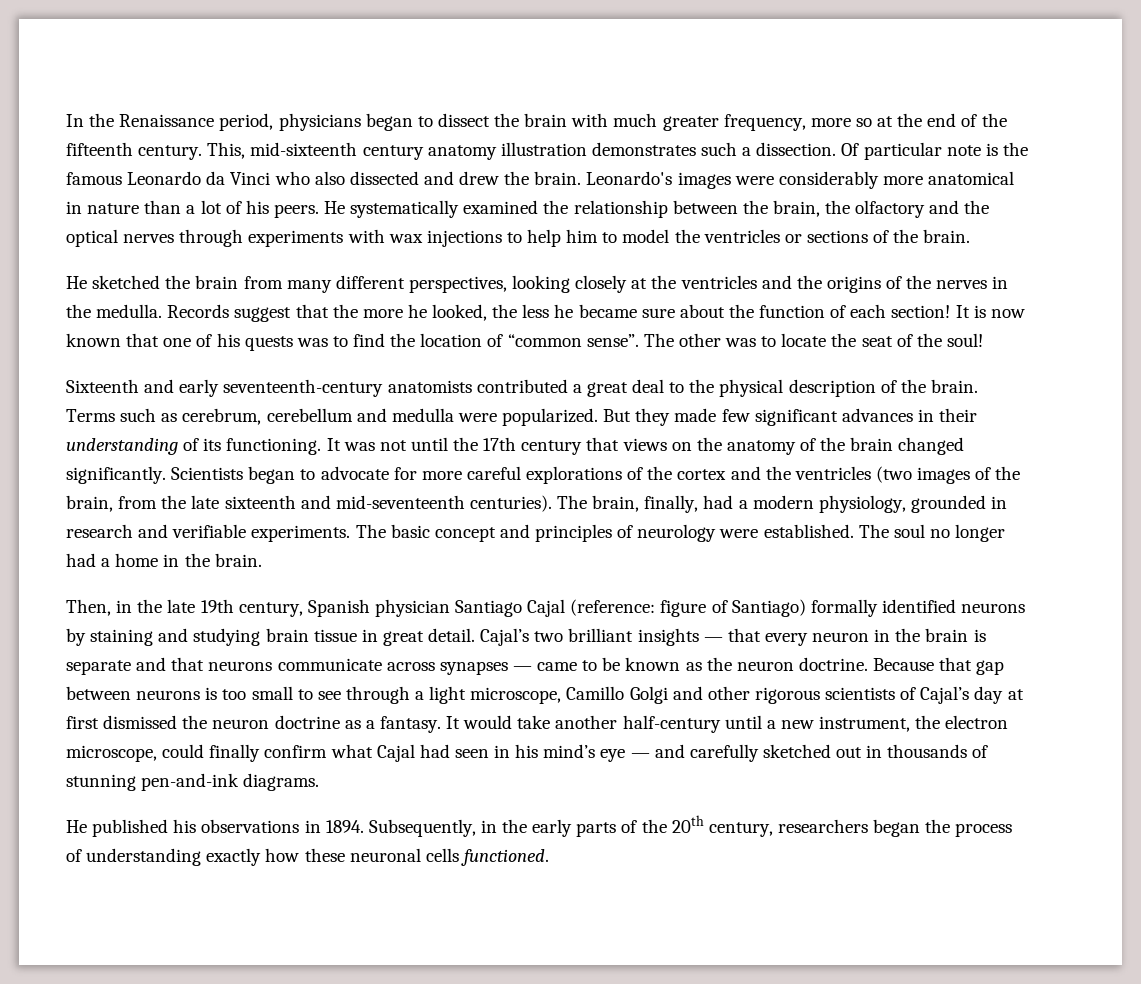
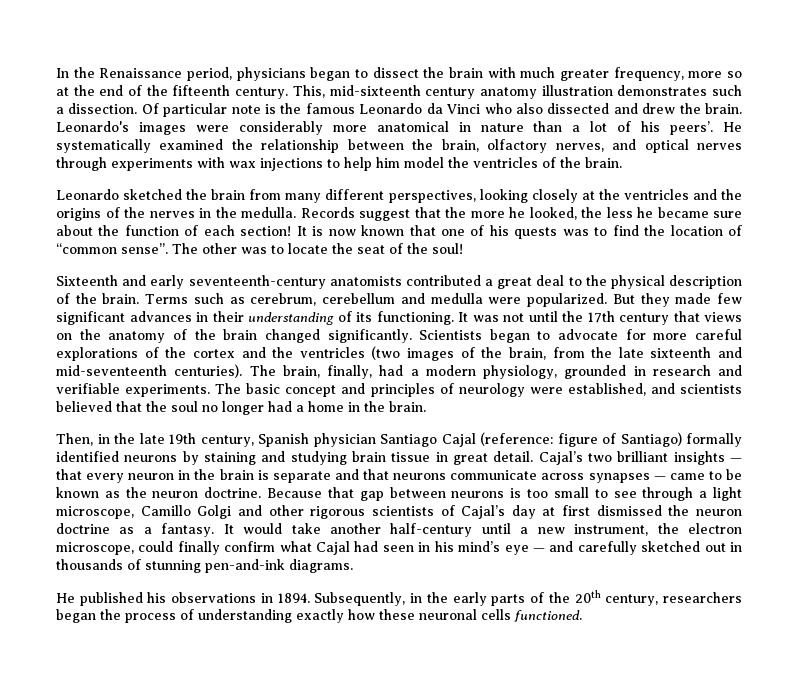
- Leonardo's images were considerably more anatomical in nature than a lot of his peers.
+ Leonardo's images were considerably more anatomical in nature than a lot of his peers’.
- He systematically examined the relationship between the brain, the olfactory and the optical nerves through experiments with wax injections to help him to model the ventricles or sections of the brain.
+ He systematically examined the relationship between the brain, olfactory nerves, and optical nerves through experiments with wax injections to help him model the ventricles of the brain.
- He sketched the brain from many different perspectives, looking closely at the ventricles and the origins of the nerves in the medulla.
+ Leonardo sketched the brain from many different perspectives, looking closely at the ventricles and the origins of the nerves in the medulla.
- The basic concept and principles of neurology were established. The soul no longer had a home in the brain.
+ The basic concept and principles of neurology were established, and scientists believed that the soul no longer had a home in the brain.

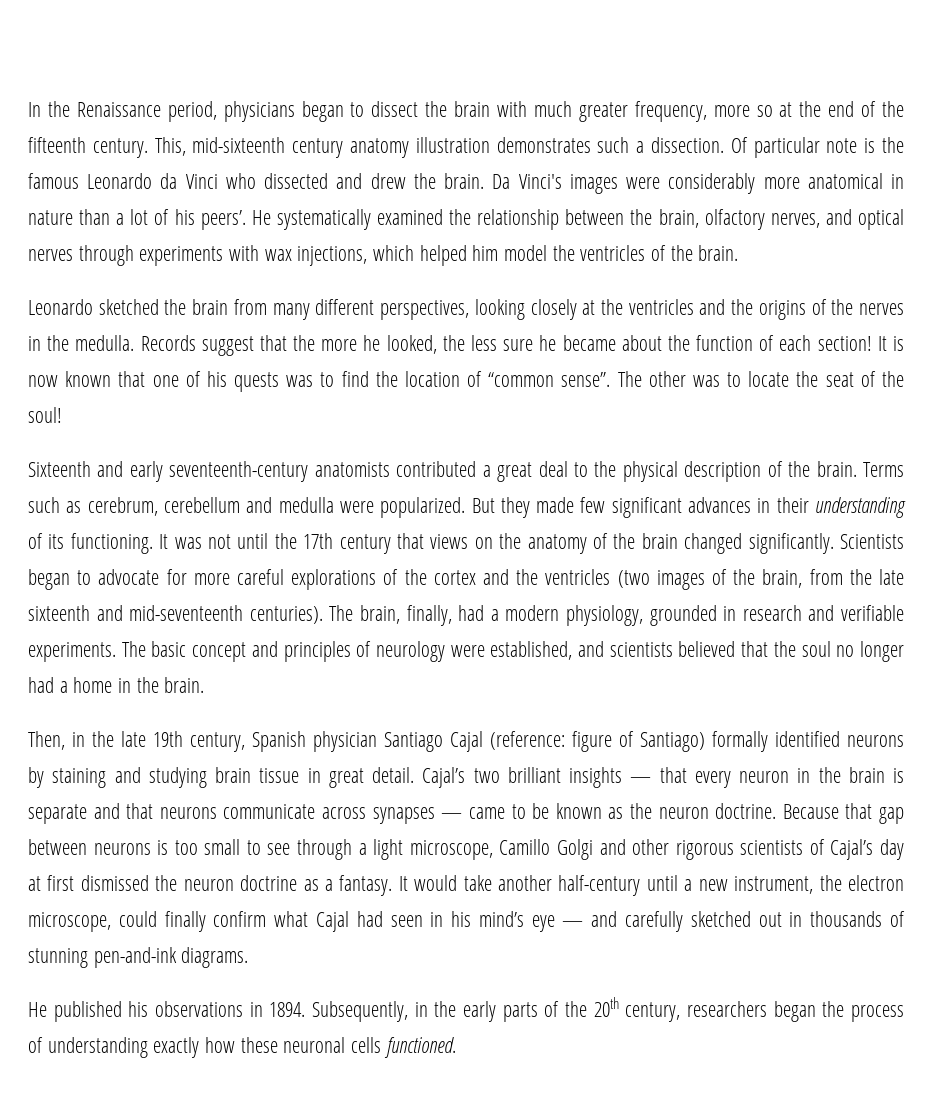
- Of particular note is the famous Leonardo da Vinci who also dissected and drew the brain.
+ Of particular note is the famous Leonardo da Vinci who dissected and drew the brain.
- Leonardo's images were considerably more anatomical in nature than a lot of his peers’.
+ Da Vinci's images were considerably more anatomical in nature than a lot of his peers’.
- He systematically examined the relationship between the brain, olfactory nerves, and optical nerves through experiments with wax injections to help him model the ventricles of the brain.
+ He systematically examined the relationship between the brain, olfactory nerves, and optical nerves through experiments with wax injections, which helped him model the ventricles of the brain.
- Records suggest that the more he looked, the less he became sure about the function of each section!
+ Records suggest that the more he looked, the less sure he became about the function of each section!

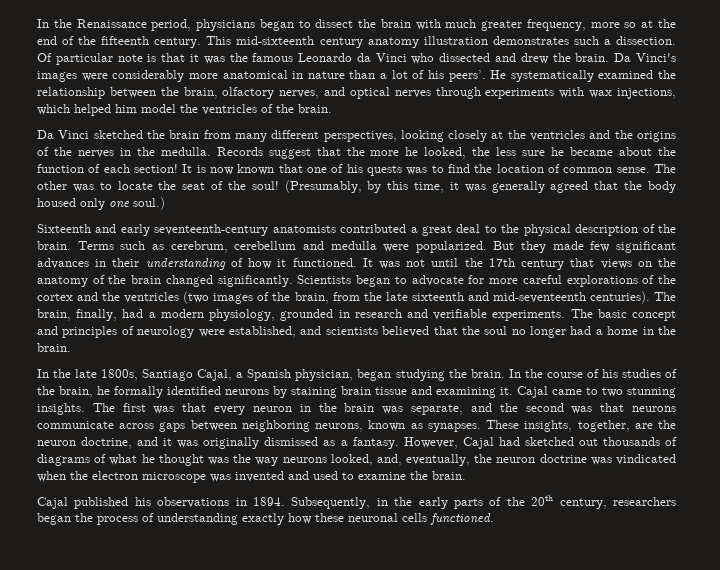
- This, mid-sixteenth century anatomy illustration demonstrates such a dissection.
+ This mid-sixteenth century anatomy illustration demonstrates such a dissection.
- Of particular note is the famous Leonardo da Vinci who dissected and drew the brain.
+ Of particular note is that it was the famous Leonardo da Vinci who dissected and drew the brain.
- Leonardo sketched the brain from many different perspectives, looking closely at the ventricles and the origins of the nerves in the medulla.
+ Da Vinci sketched the brain from many different perspectives, looking closely at the ventricles and the origins of the nerves in the medulla.
- It is now known that one of his quests was to find the location of “common sense”.
+ It is now known that one of his quests was to find the location of common sense.
+ (Presumably, by this time, it was generally agreed that the body housed only one soul.)
- But they made few significant advances in their understanding of its functioning.
+ But they made few significant advances in their understanding of how it functioned.
- Then, in the late 19th century, Spanish physician Santiago Cajal (reference: figure of Santiago) formally identified neurons by staining and studying brain tissue in great detail. Cajal’s two brilliant insights — that every neuron in the brain is separate and that neurons communicate across synapses — came to be known as the neuron doctrine. Because that gap between neurons is too small to see through a light microscope, Camillo Golgi and other rigorous scientists of Cajal’s day at first dismissed the neuron doctrine as a fantasy. It would take another half-century until a new instrument, the electron microscope, could finally confirm what Cajal had seen in his mind’s eye — and carefully sketched out in thousands of stunning pen-and-ink diagrams.
- He published his observations in 1894.
+ In the late 1800s, Santiago Cajal, a Spanish physician, began studying the brain. In the course of his studies of the brain, he formally identified neurons by staining brain tissue and examining it. Cajal came to two stunning insights. The first was that every neuron in the brain was separate, and the second was that neurons communicate across gaps between neighboring neurons, known as synapses. These insights, together, are the neuron doctrine, and it was originally dismissed as a fantasy. However, Cajal had sketched out thousands of diagrams of what he thought was the way neurons looked, and, eventually, the neuron doctrine was vindicated when the electron microscope was invented and used to examine the brain.
+ Cajal published his observations in 1894.

